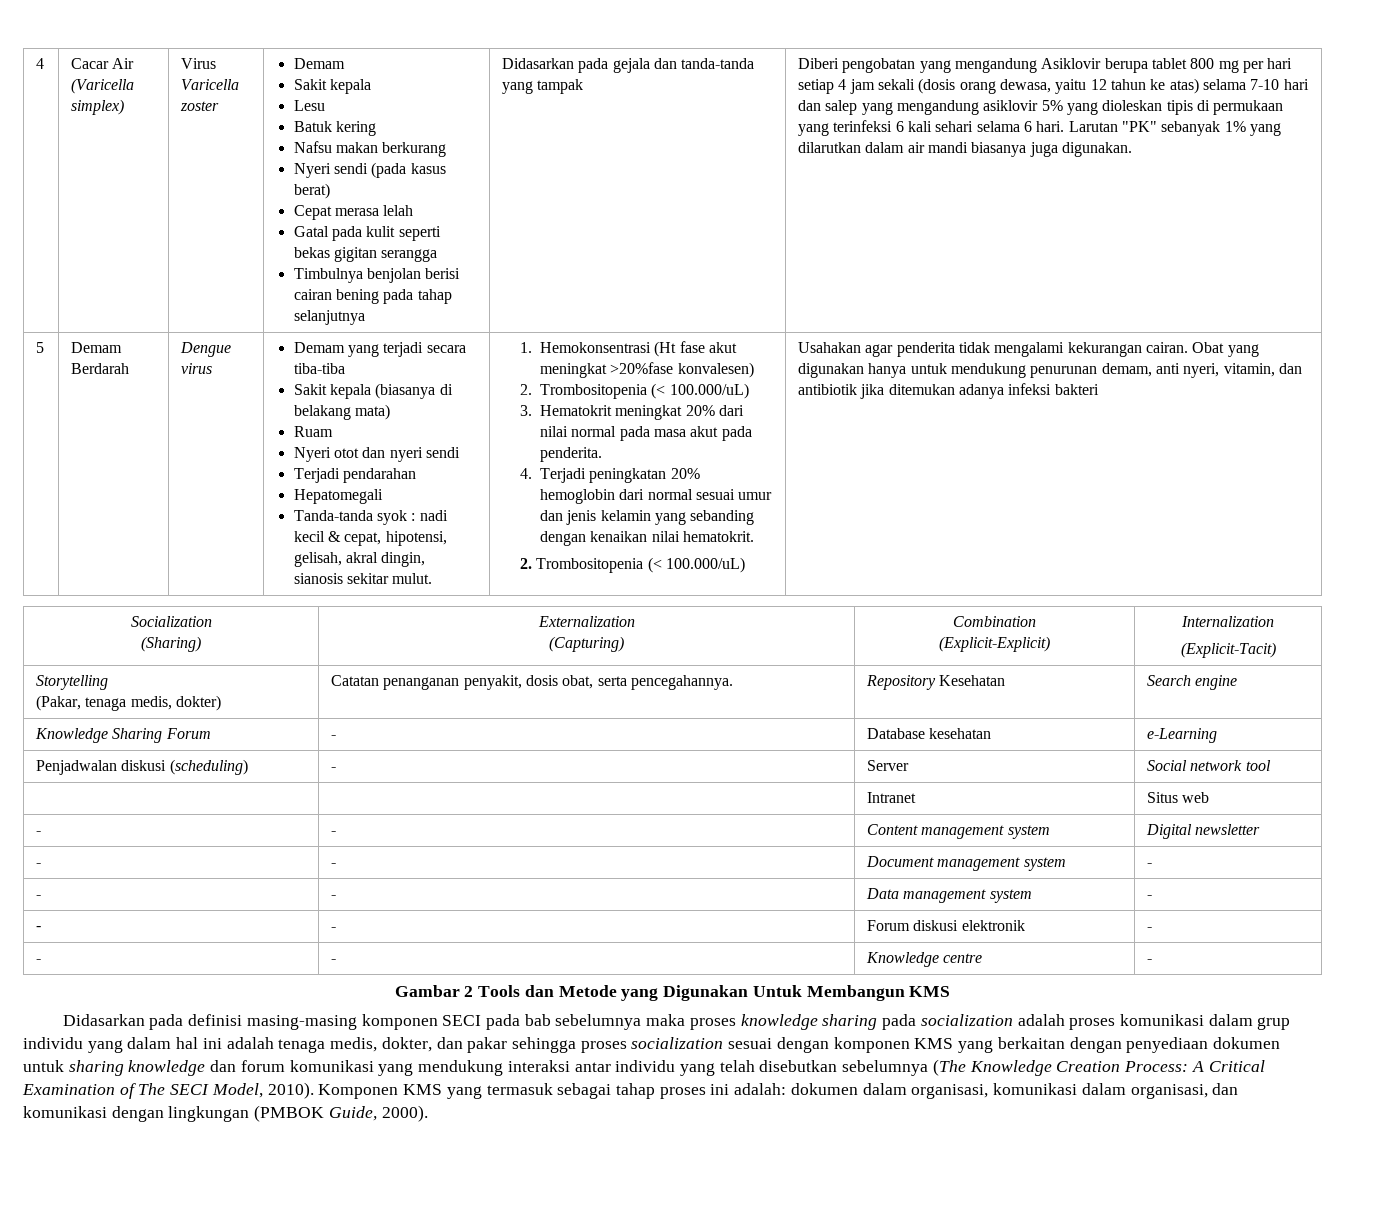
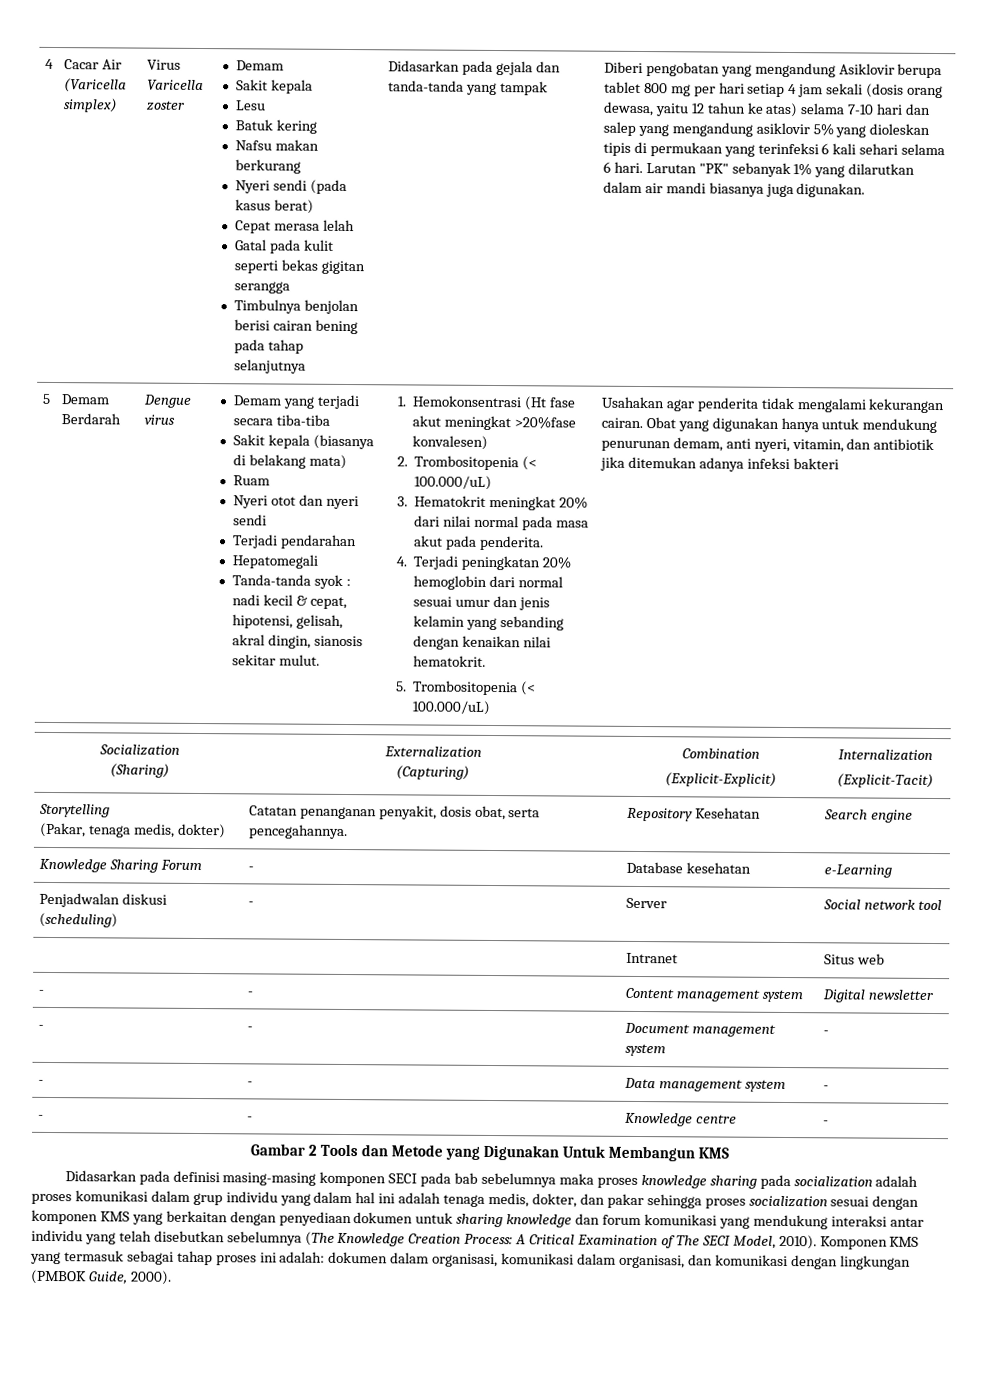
  4. Terjadi peningkatan 20% hemoglobin dari normal sesuai umur dan jenis kelamin yang sebanding dengan kenaikan nilai hematokrit.
- 2. Trombositopenia (< 100.000/uL)
+ 5. Trombositopenia (< 100.000/uL)
- - | - | Forum diskusi elektronik | -

